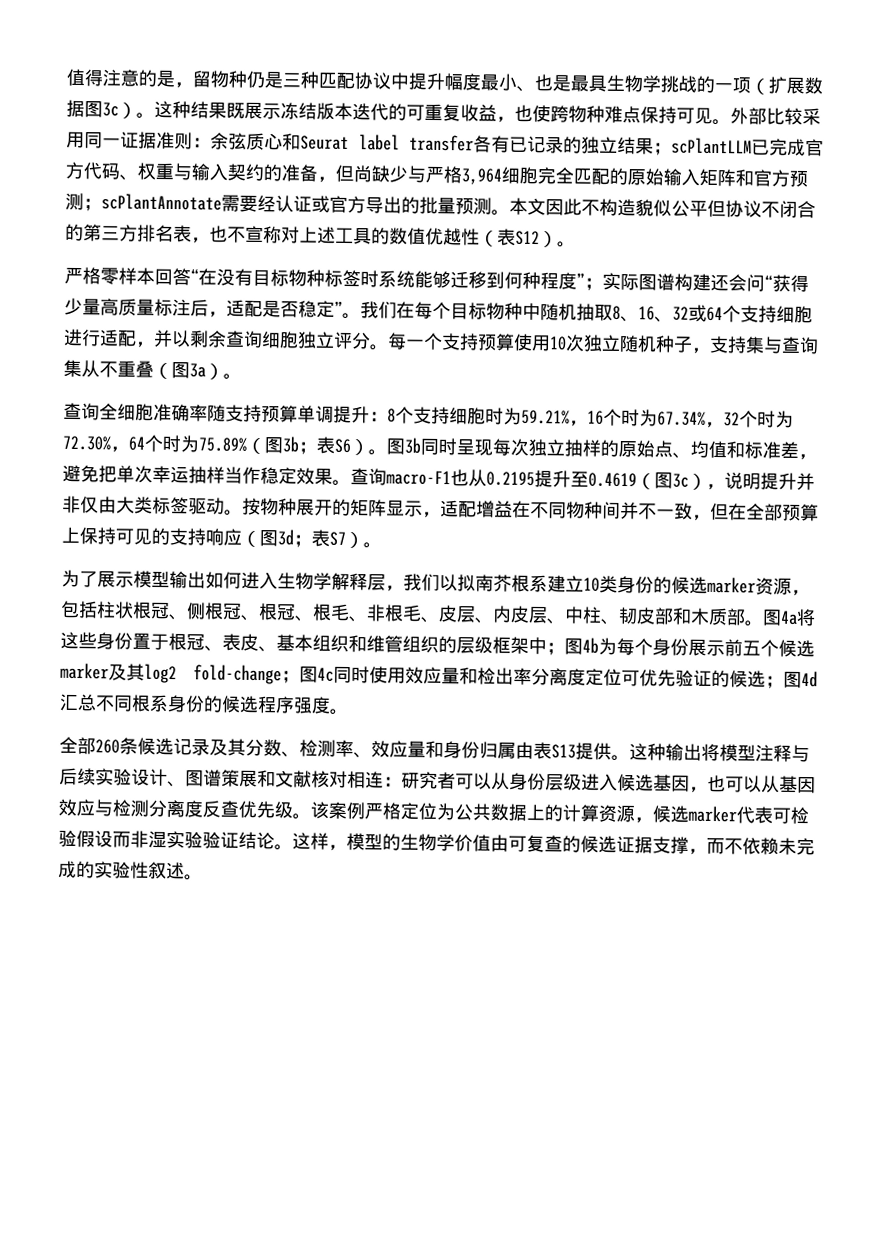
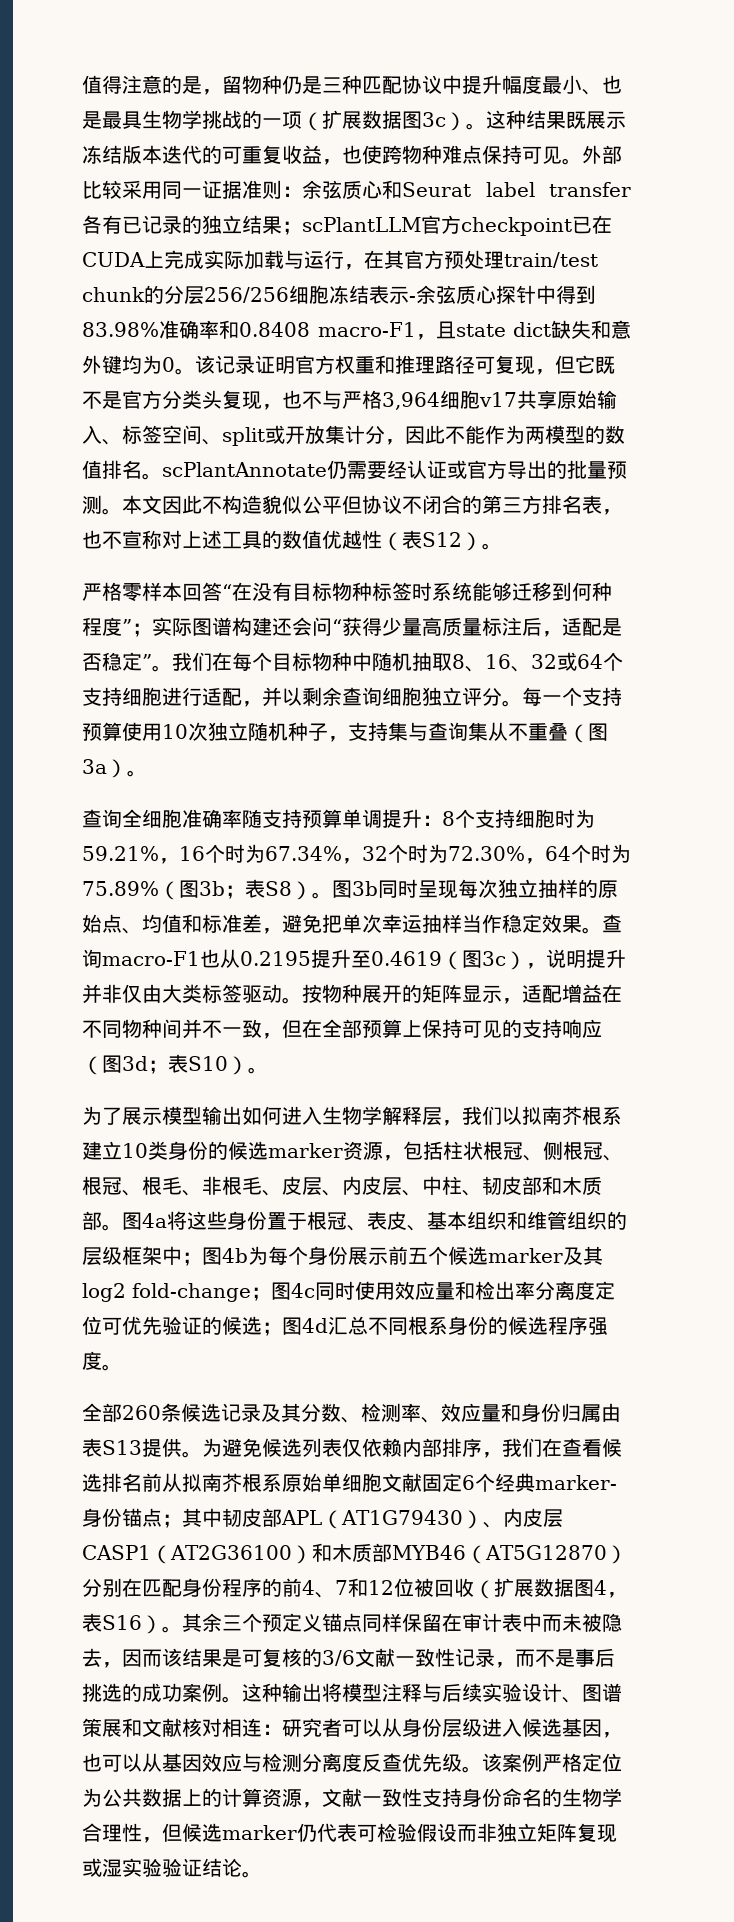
- 外部比较采用同一证据准则：余弦质心和Seurat label transfer各有已记录的独立结果；scPlantLLM已完成官方代码、权重与输入契约的准备，但尚缺少与严格3,964细胞完全匹配的原始输入矩阵和官方预测；scPlantAnnotate需要经认证或官方导出的批量预测。
+ 外部比较采用同一证据准则：余弦质心和Seurat label transfer各有已记录的独立结果；scPlantLLM官方checkpoint已在CUDA上完成实际加载与运行，在其官方预处理train/test chunk的分层256/256细胞冻结表示-余弦质心探针中得到83.98%准确率和0.8408 macro-F1，且state dict缺失和意外键均为0。该记录证明官方权重和推理路径可复现，但它既不是官方分类头复现，也不与严格3,964细胞v17共享原始输入、标签空间、split或开放集计分，因此不能作为两模型的数值排名。scPlantAnnotate仍需要经认证或官方导出的批量预测。
- 查询全细胞准确率随支持预算单调提升：8个支持细胞时为59.21%，16个时为67.34%，32个时为72.30%，64个时为75.89%（图3b；表S6）。
+ 查询全细胞准确率随支持预算单调提升：8个支持细胞时为59.21%，16个时为67.34%，32个时为72.30%，64个时为75.89%（图3b；表S8）。
- 按物种展开的矩阵显示，适配增益在不同物种间并不一致，但在全部预算上保持可见的支持响应（图3d；表S7）。
+ 按物种展开的矩阵显示，适配增益在不同物种间并不一致，但在全部预算上保持可见的支持响应（图3d；表S10）。
+ 为避免候选列表仅依赖内部排序，我们在查看候选排名前从拟南芥根系原始单细胞文献固定6个经典marker-身份锚点；其中韧皮部APL（AT1G79430）、内皮层CASP1（AT2G36100）和木质部MYB46（AT5G12870）分别在匹配身份程序的前4、7和12位被回收（扩展数据图4，表S16）。其余三个预定义锚点同样保留在审计表中而未被隐去，因而该结果是可复核的3/6文献一致性记录，而不是事后挑选的成功案例。
- 该案例严格定位为公共数据上的计算资源，候选marker代表可检验假设而非湿实验验证结论。这样，模型的生物学价值由可复查的候选证据支撑，而不依赖未完成的实验性叙述。
+ 该案例严格定位为公共数据上的计算资源，文献一致性支持身份命名的生物学合理性，但候选marker仍代表可检验假设而非独立矩阵复现或湿实验验证结论。

